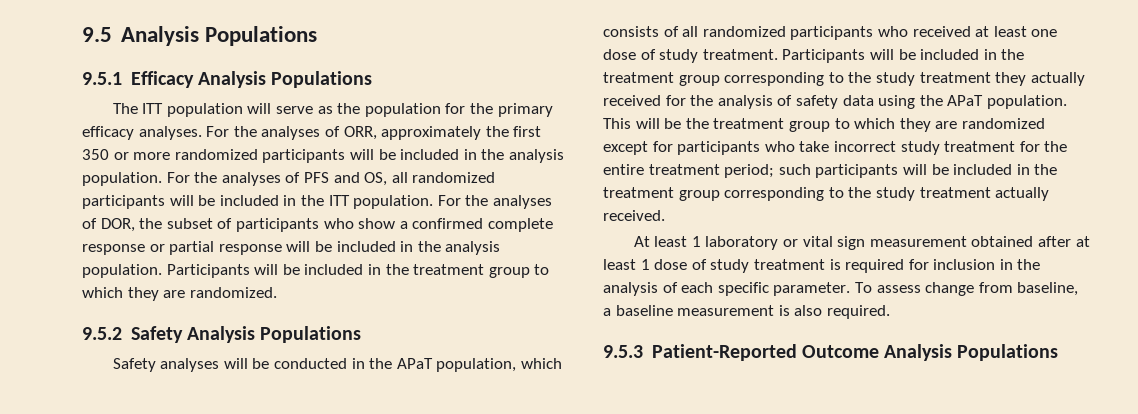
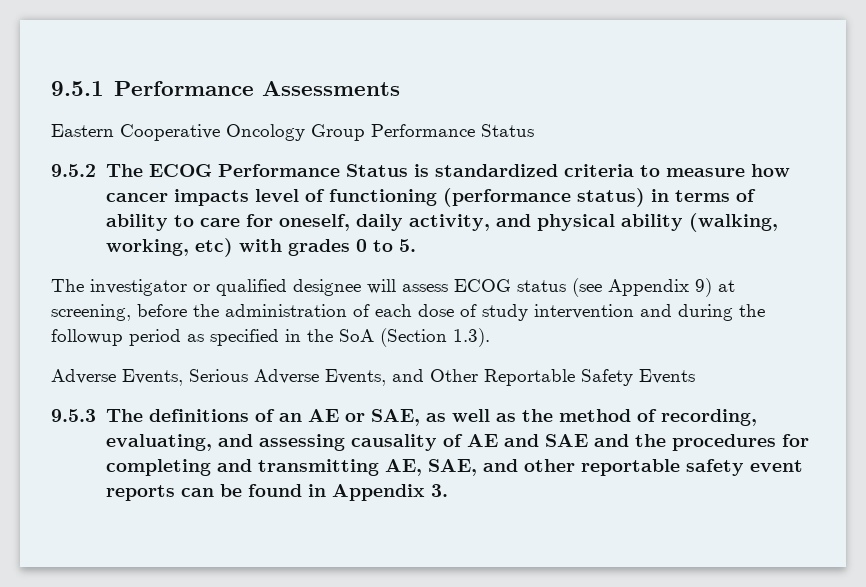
- 9.5 Analysis Populations
- 9.5.1 Efficacy Analysis Populations
- The ITT population will serve as the population for the primary efficacy analyses. For the analyses of ORR, approximately the first 350 or more randomized participants will be included in the analysis population. For the analyses of PFS and OS, all randomized participants will be included in the ITT population. For the analyses of DOR, the subset of participants who show a confirmed complete response or partial response will be included in the analysis population. Participants will be included in the treatment group to which they are randomized.
- 9.5.2 Safety Analysis Populations
- Safety analyses will be conducted in the APaT population, which consists of all randomized participants who received at least one dose of study treatment. Participants will be included in the treatment group corresponding to the study treatment they actually received for the analysis of safety data using the APaT population. This will be the treatment group to which they are randomized except for participants who take incorrect study treatment for the entire treatment period; such participants will be included in the treatment group corresponding to the study treatment actually received.
- At least 1 laboratory or vital sign measurement obtained after at least 1 dose of study treatment is required for inclusion in the analysis of each specific parameter. To assess change from baseline, a baseline measurement is also required.
- 9.5.3 Patient-Reported Outcome Analysis Populations
+ 9.5.1 Performance Assessments
+ Eastern Cooperative Oncology Group Performance Status
+ 9.5.2 The ECOG Performance Status is standardized criteria to measure how cancer impacts level of functioning (performance status) in terms of ability to care for oneself, daily activity, and physical ability (walking, working, etc) with grades 0 to 5.
+ The investigator or qualified designee will assess ECOG status (see Appendix 9) at screening, before the administration of each dose of study intervention and during the followup period as specified in the SoA (Section 1.3).
+ Adverse Events, Serious Adverse Events, and Other Reportable Safety Events
+ 9.5.3 The definitions of an AE or SAE, as well as the method of recording, evaluating, and assessing causality of AE and SAE and the procedures for completing and transmitting AE, SAE, and other reportable safety event reports can be found in Appendix 3.

